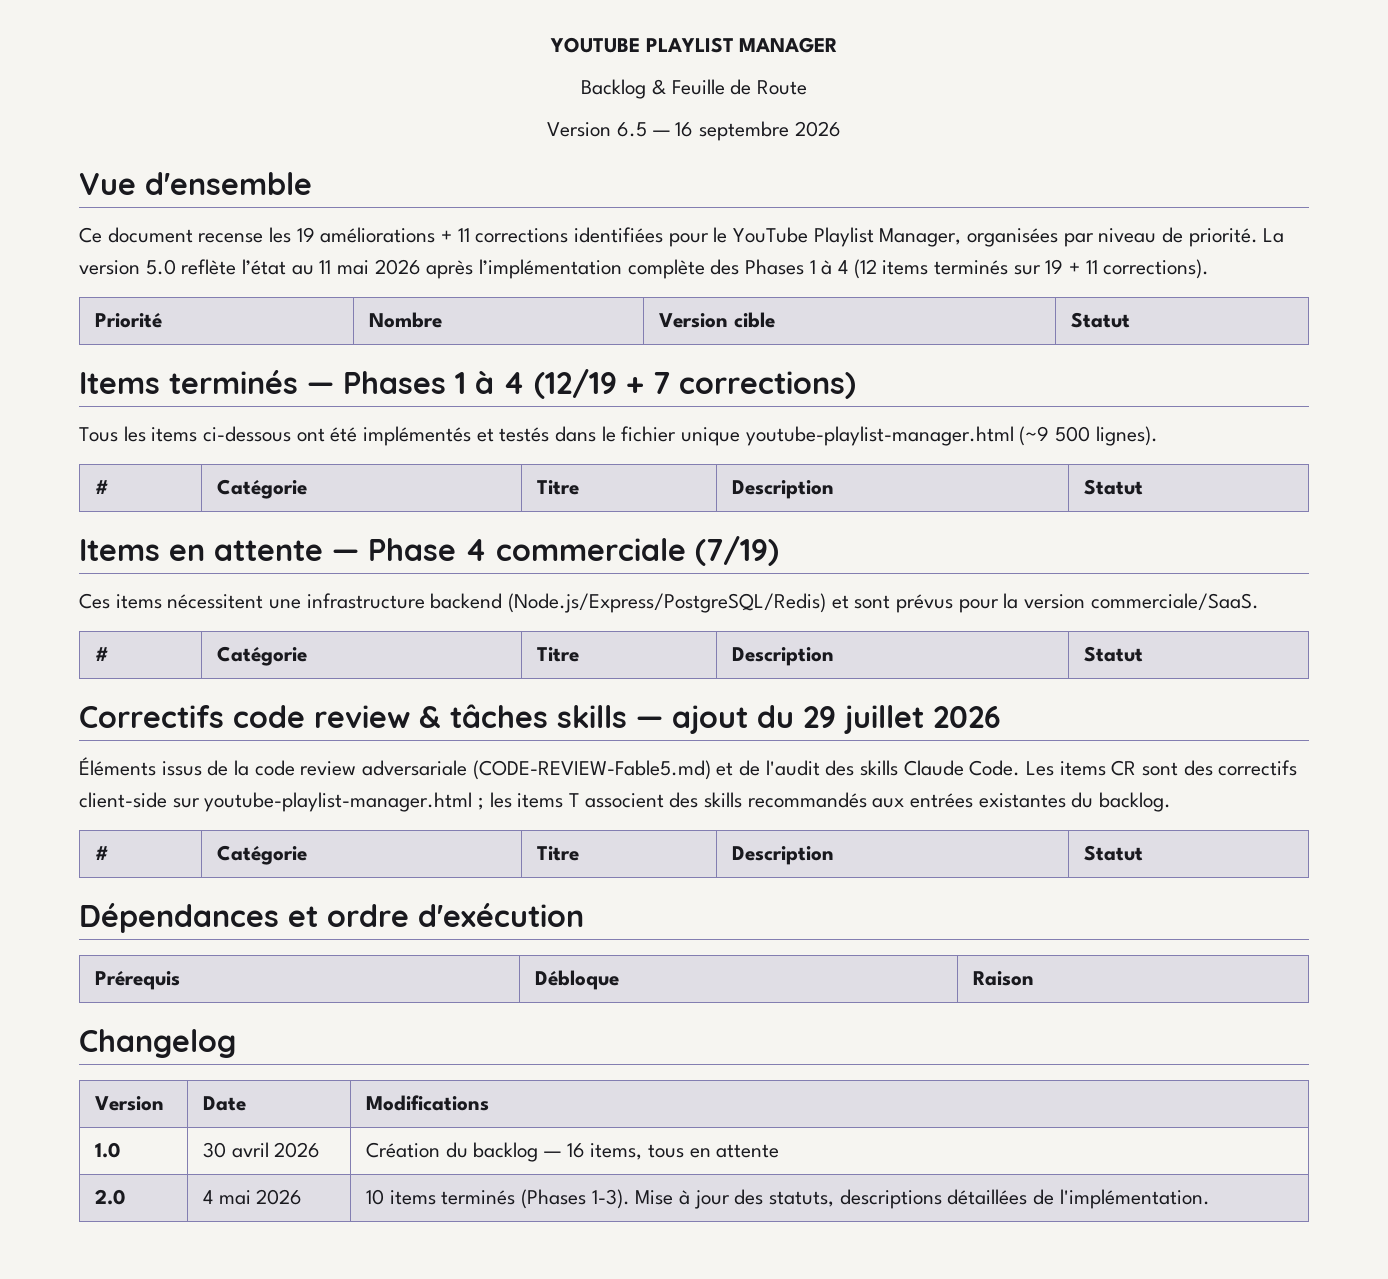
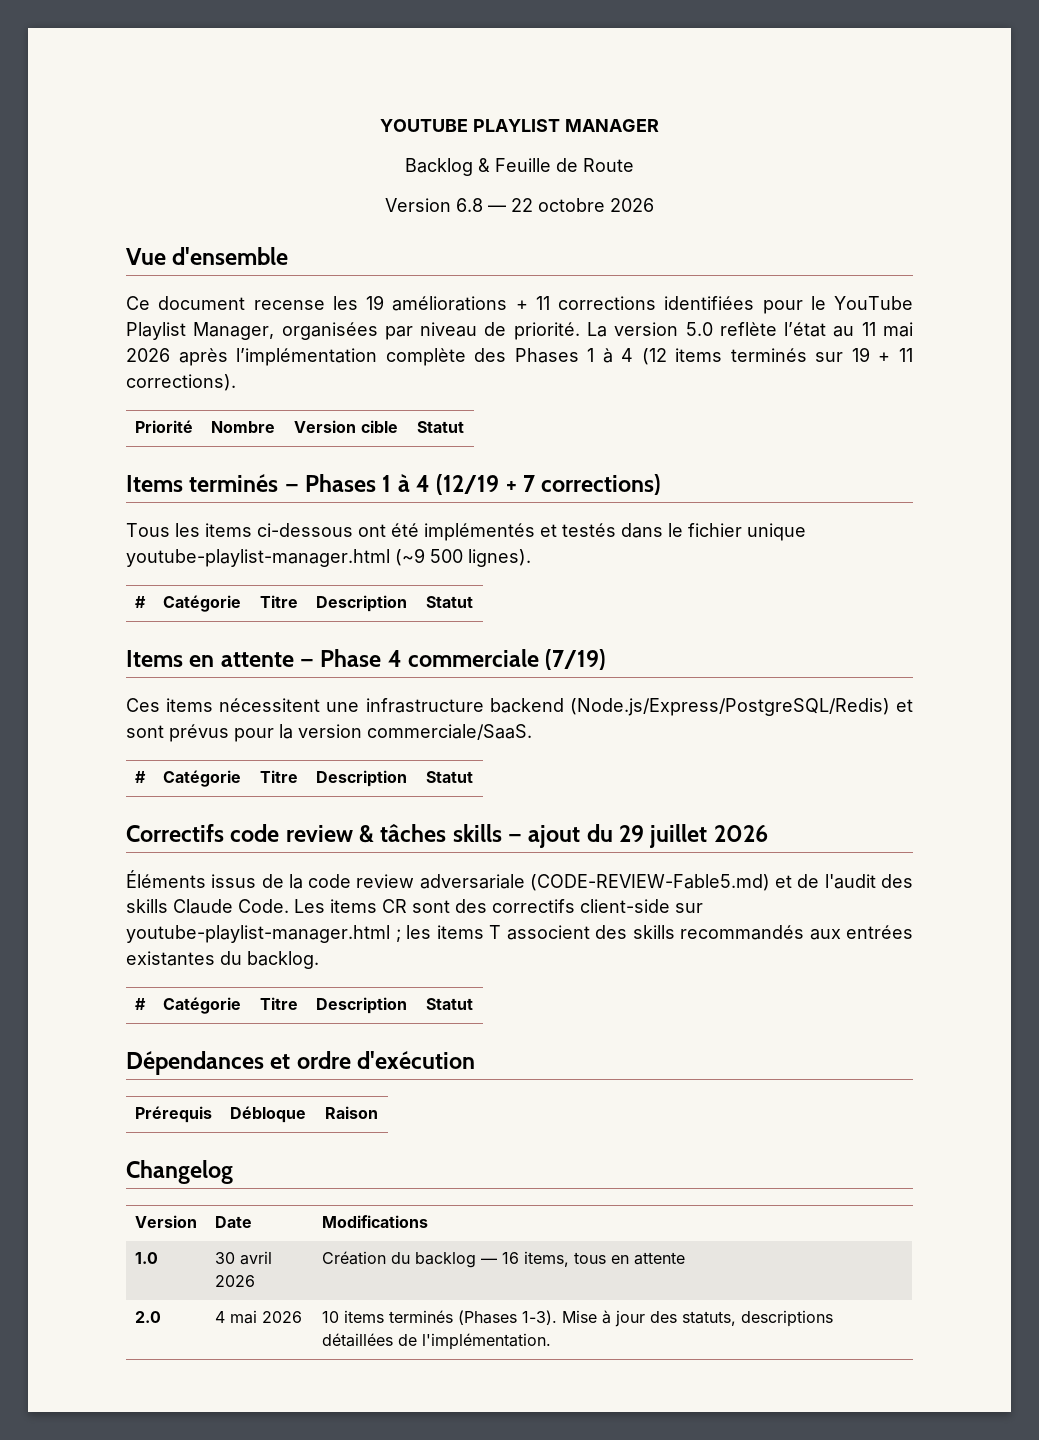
- Version 6.5 — 16 septembre 2026
+ Version 6.8 — 22 octobre 2026

